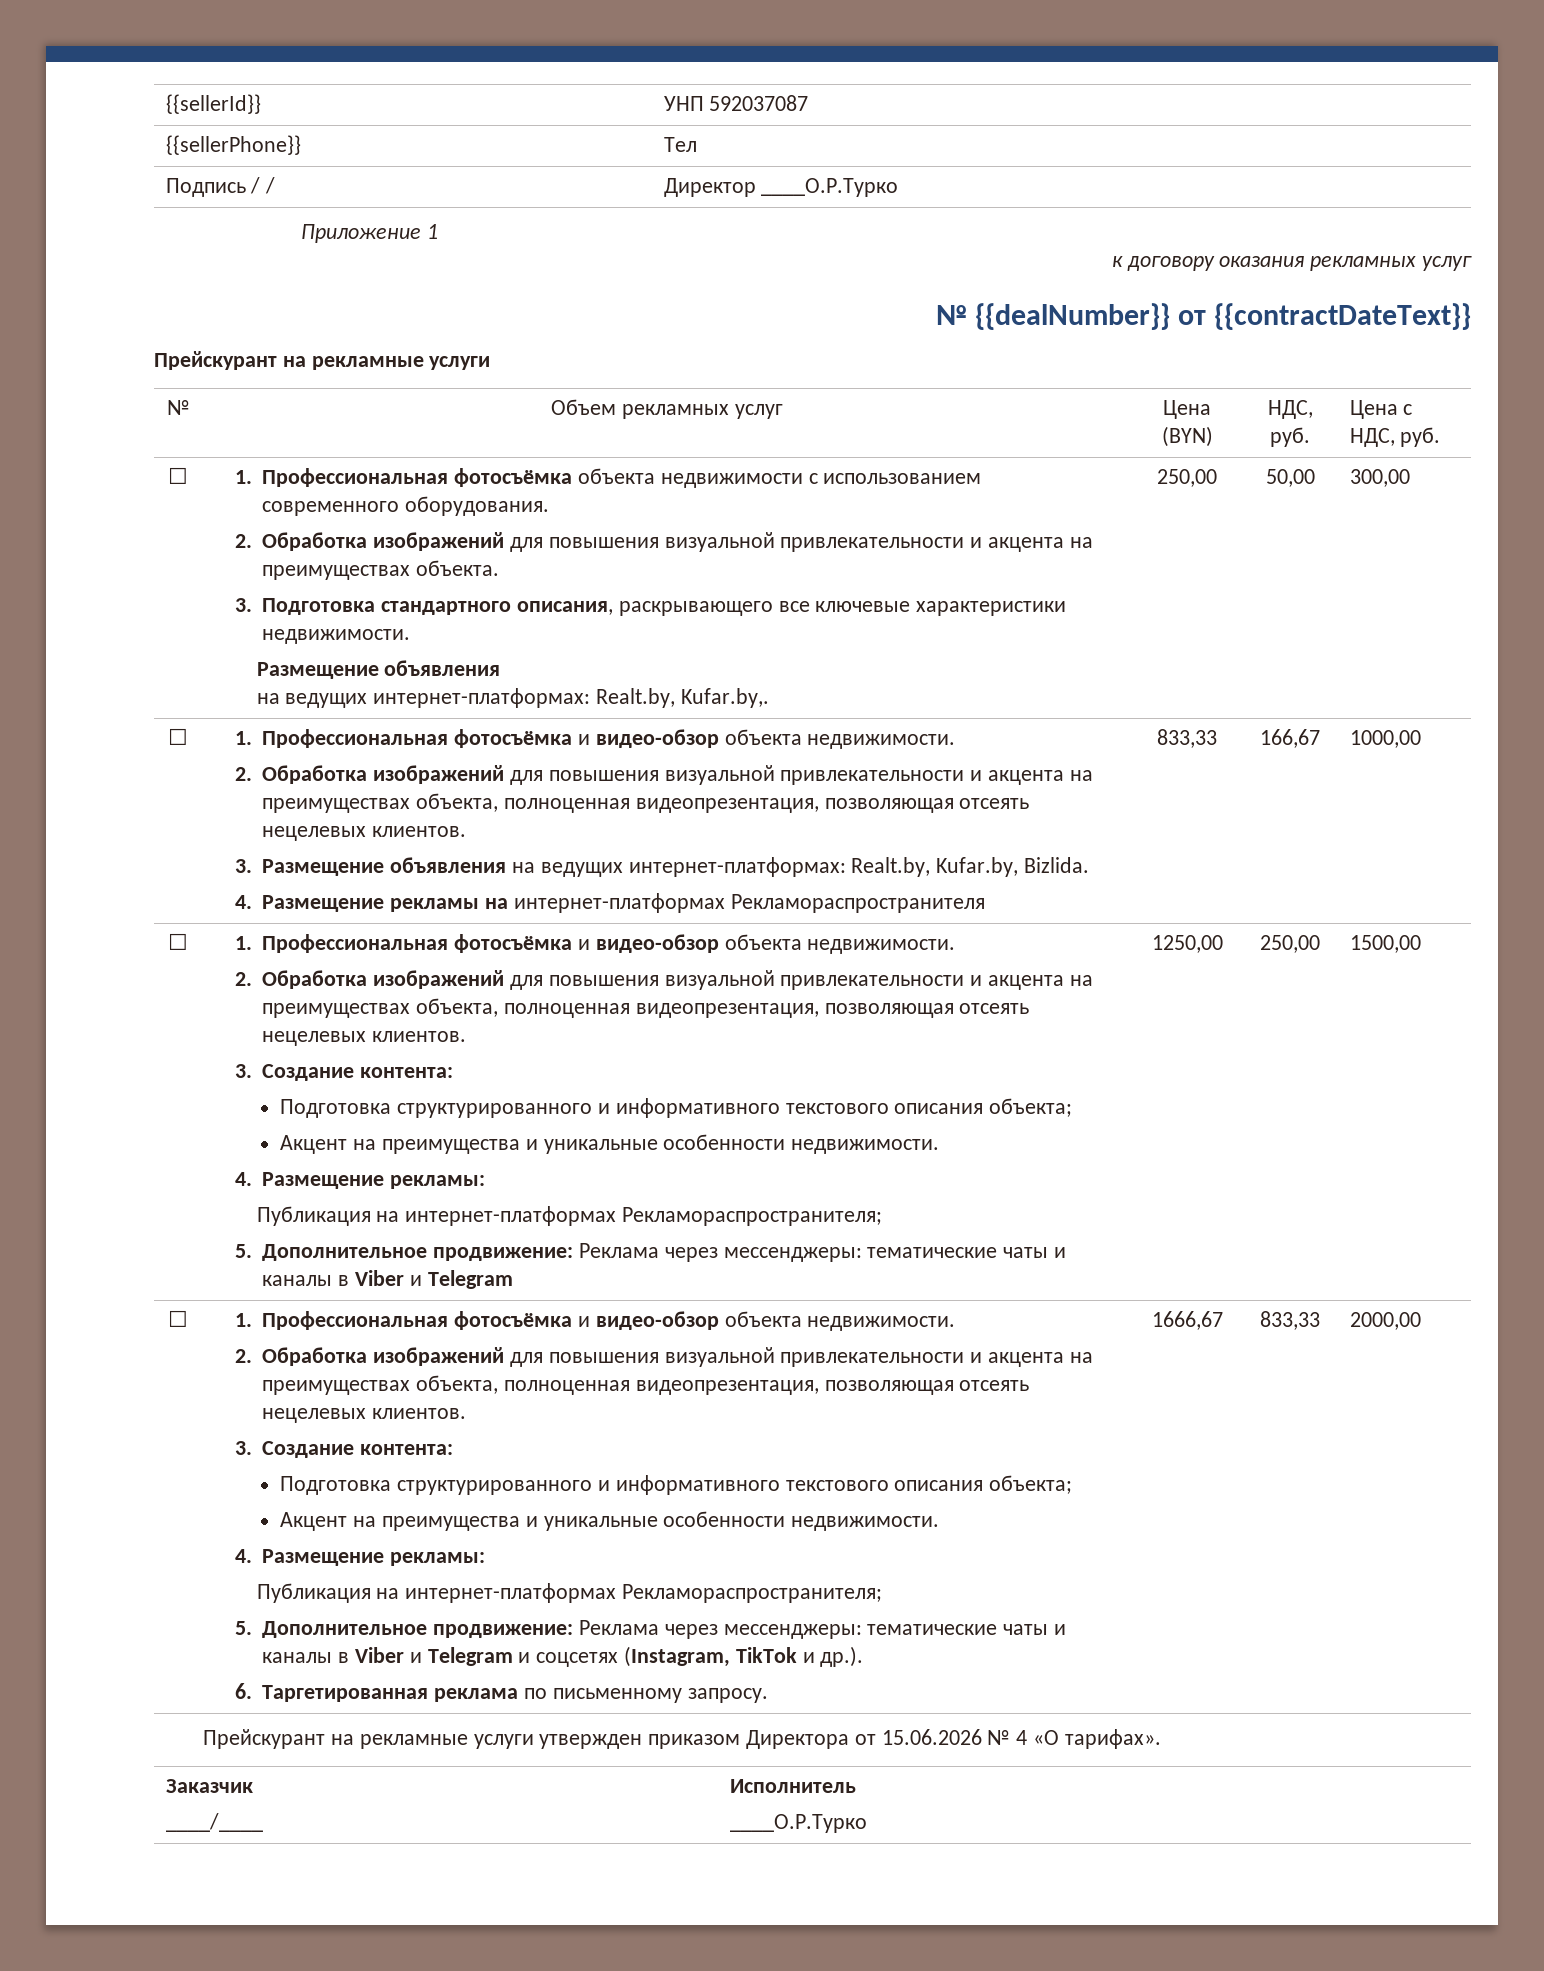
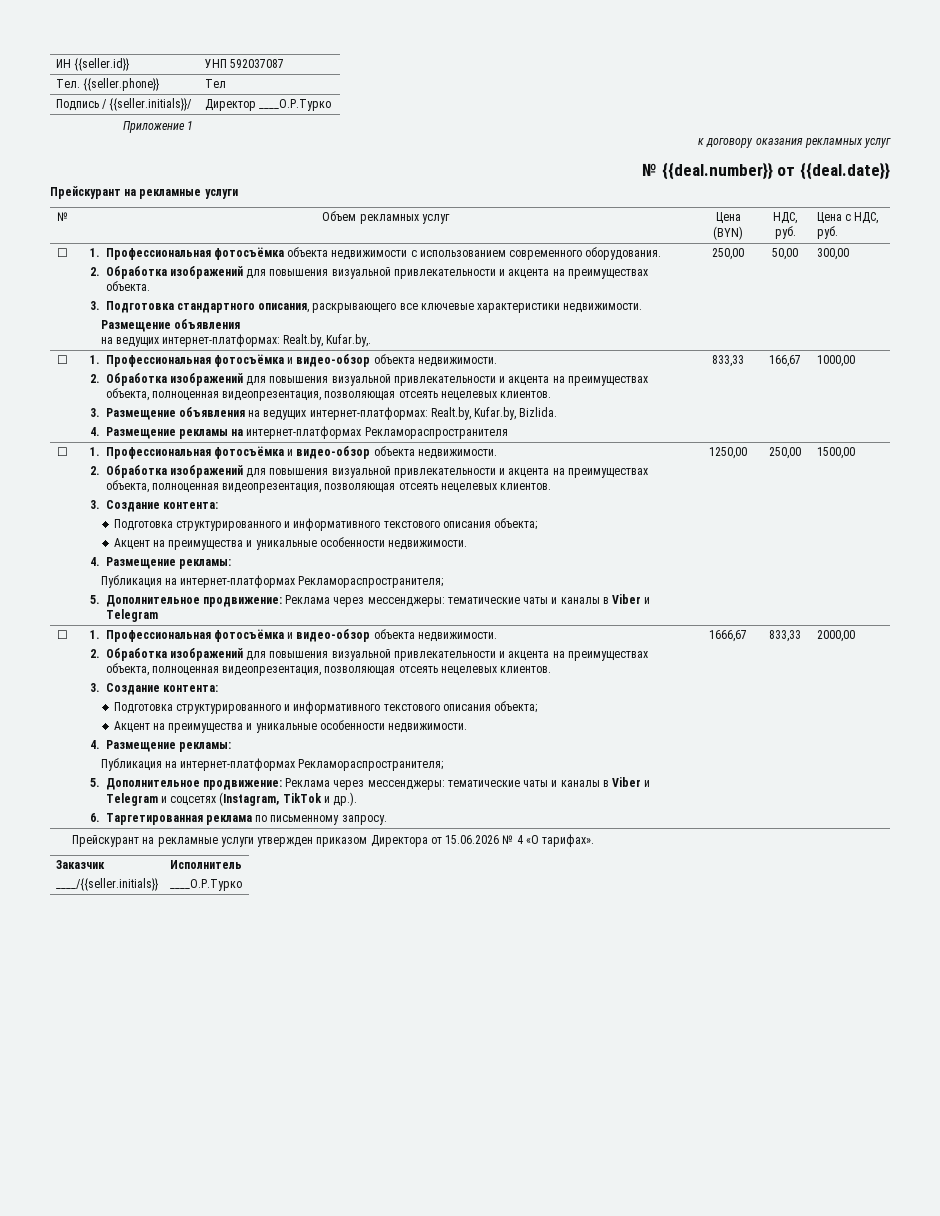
- {{sellerId}} | УНП 592037087
+ ИН {{seller.id}} | УНП 592037087
- {{sellerPhone}} | Тел
+ Тел. {{seller.phone}} | Тел
- Подпись / / | Директор ____О.Р.Турко
+ Подпись / {{seller.initials}}/ | Директор ____О.Р.Турко
- № {{dealNumber}} от {{contractDateText}}
+ № {{deal.number}} от {{deal.date}}
  Заказчик
- ____/____ | Исполнитель
+ ____/{{seller.initials}} | Исполнитель

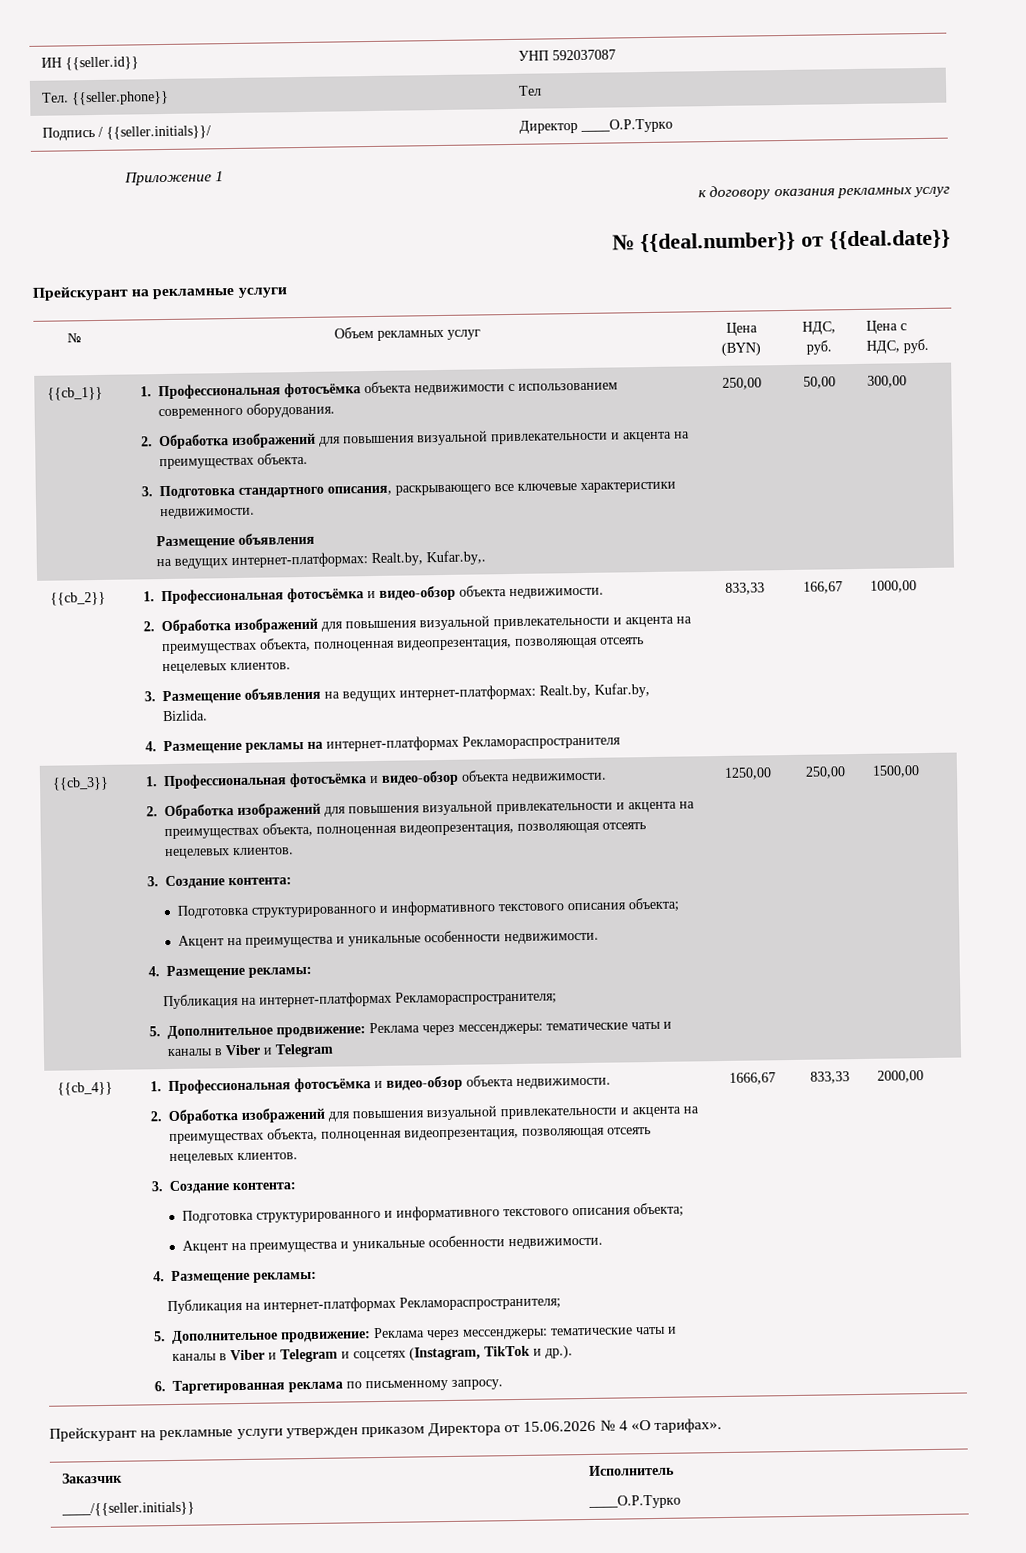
  № | Объем рекламных услуг | Цена (BYN) | НДС, руб. | Цена с НДС, руб.
- ☐
+ {{cb_1}}
  300,00
- ☐
+ {{cb_2}}
  1000,00
- ☐
+ {{cb_3}}
  1500,00
- ☐
+ {{cb_4}}

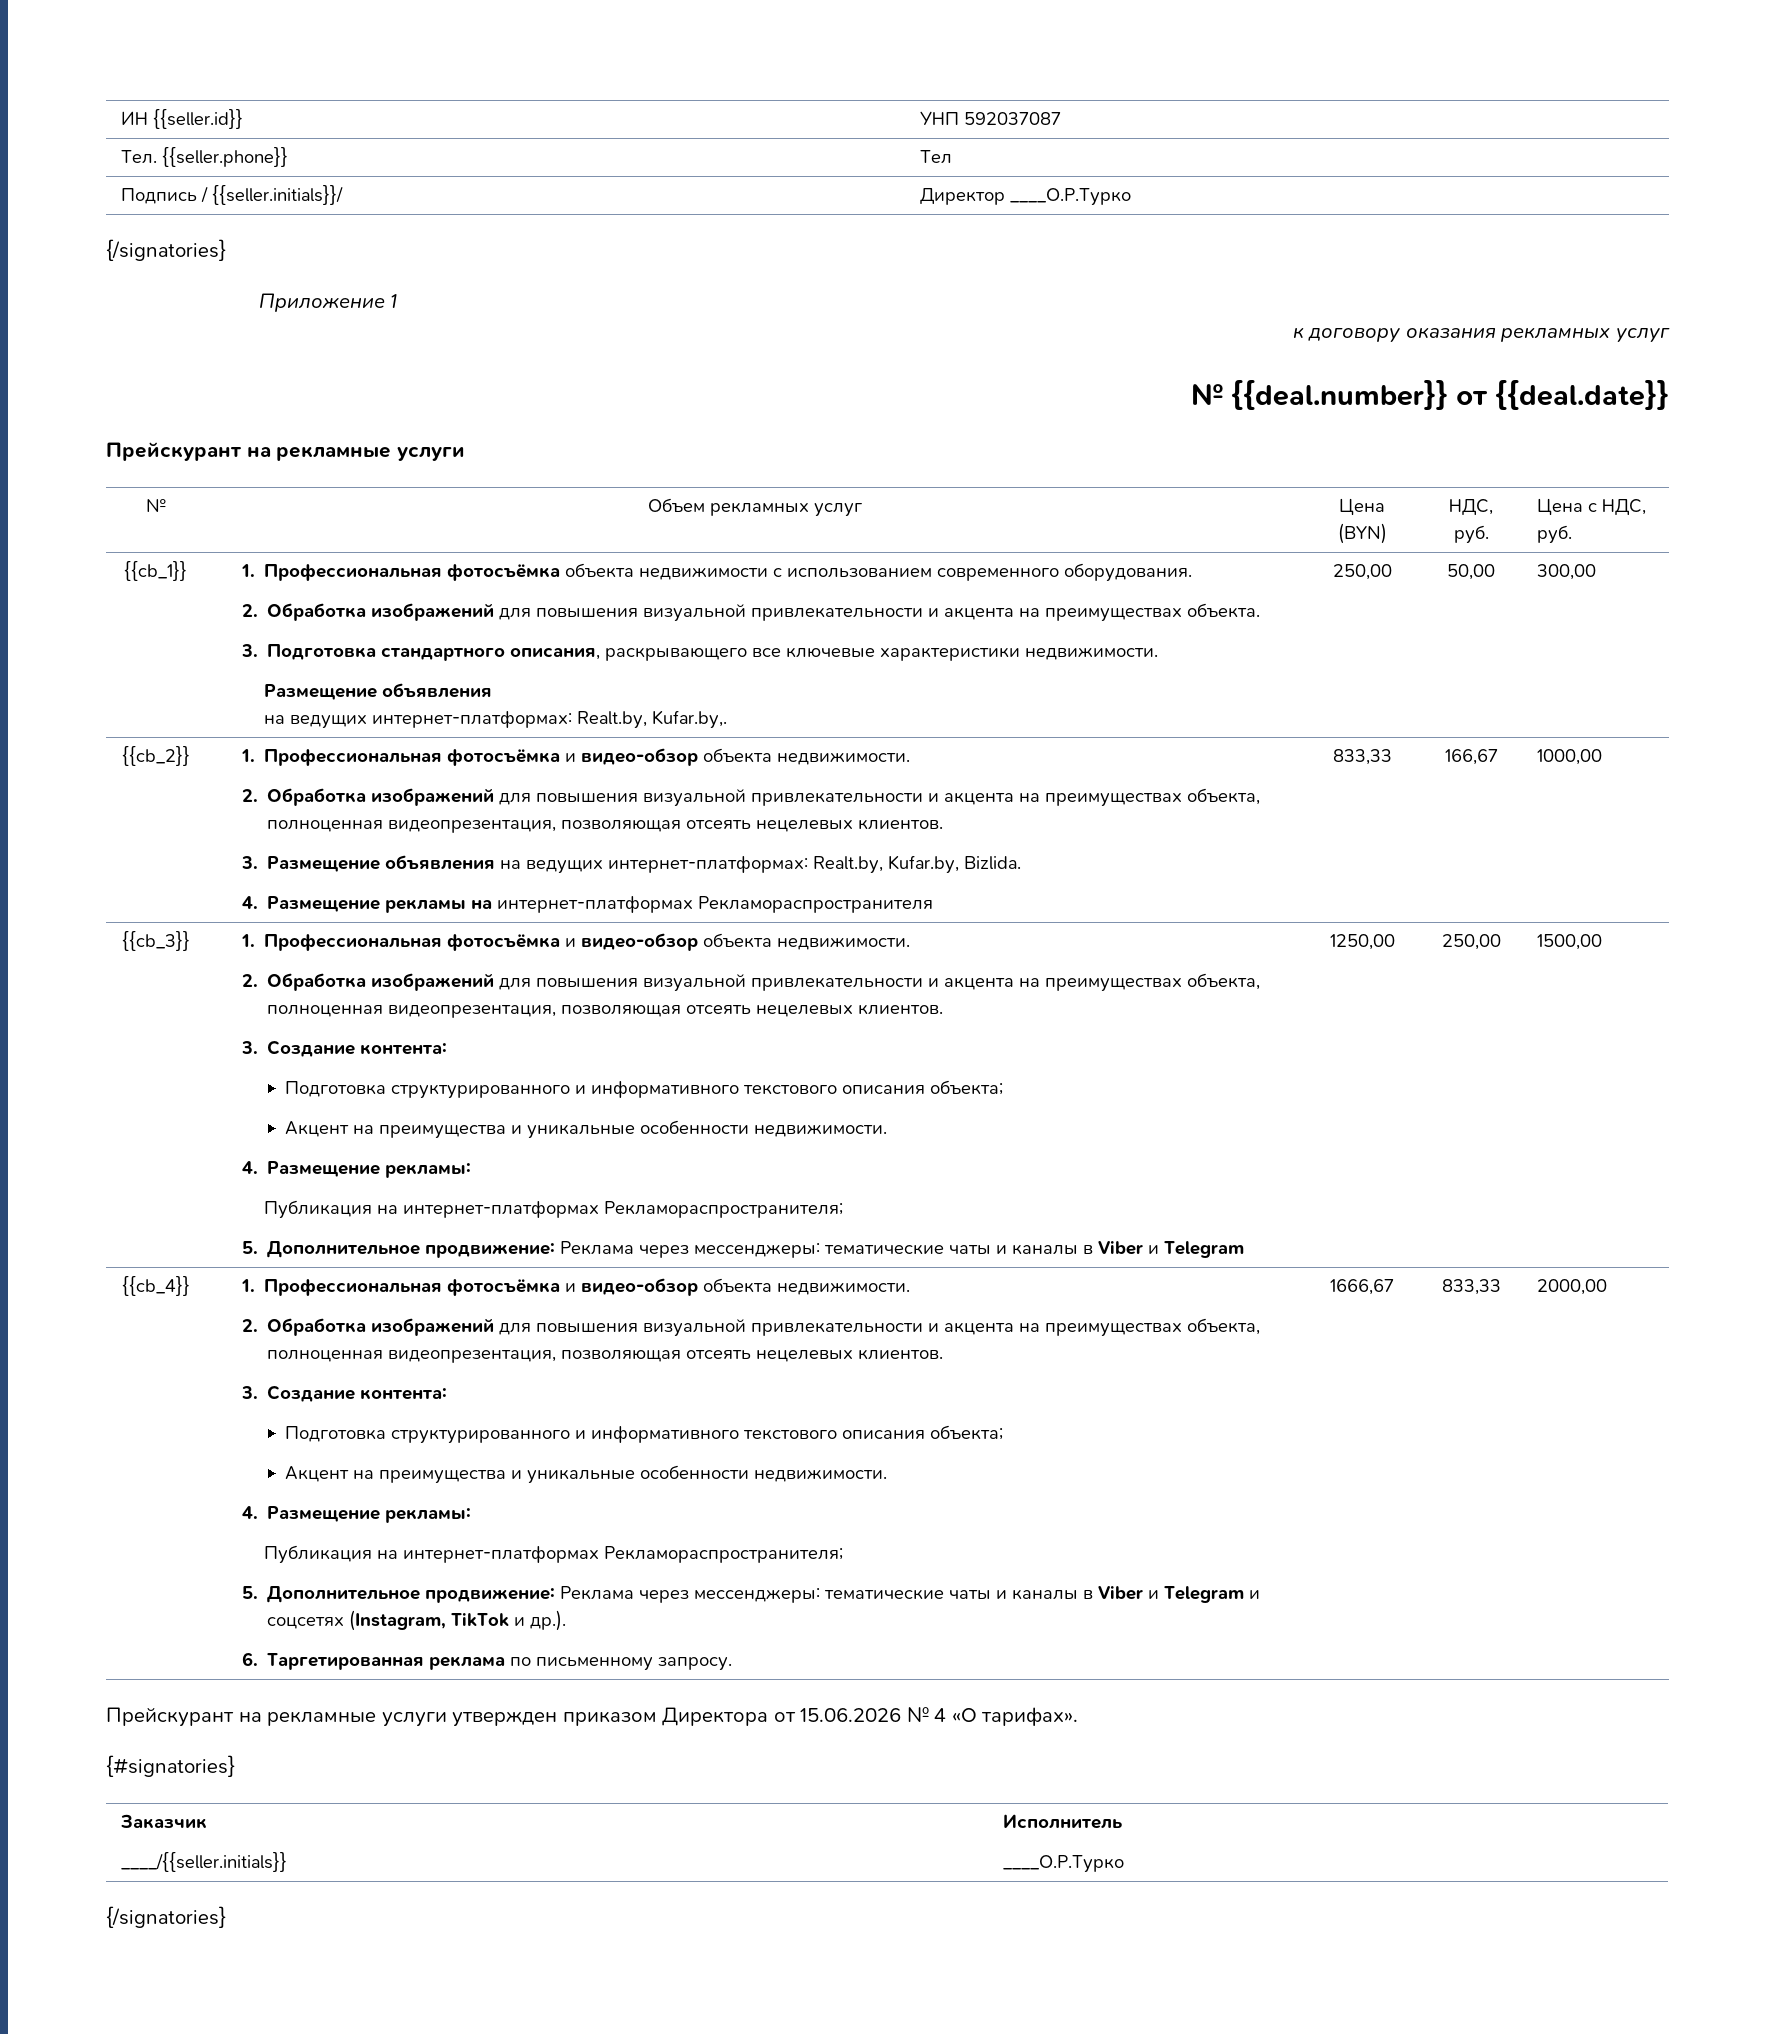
  Подпись / {{seller.initials}}/ | Директор ____О.Р.Турко
+ {/signatories}
+ {#signatories}
  Заказчик
  ____/{{seller.initials}} | Исполнитель
  ____О.Р.Турко
+ {/signatories}

